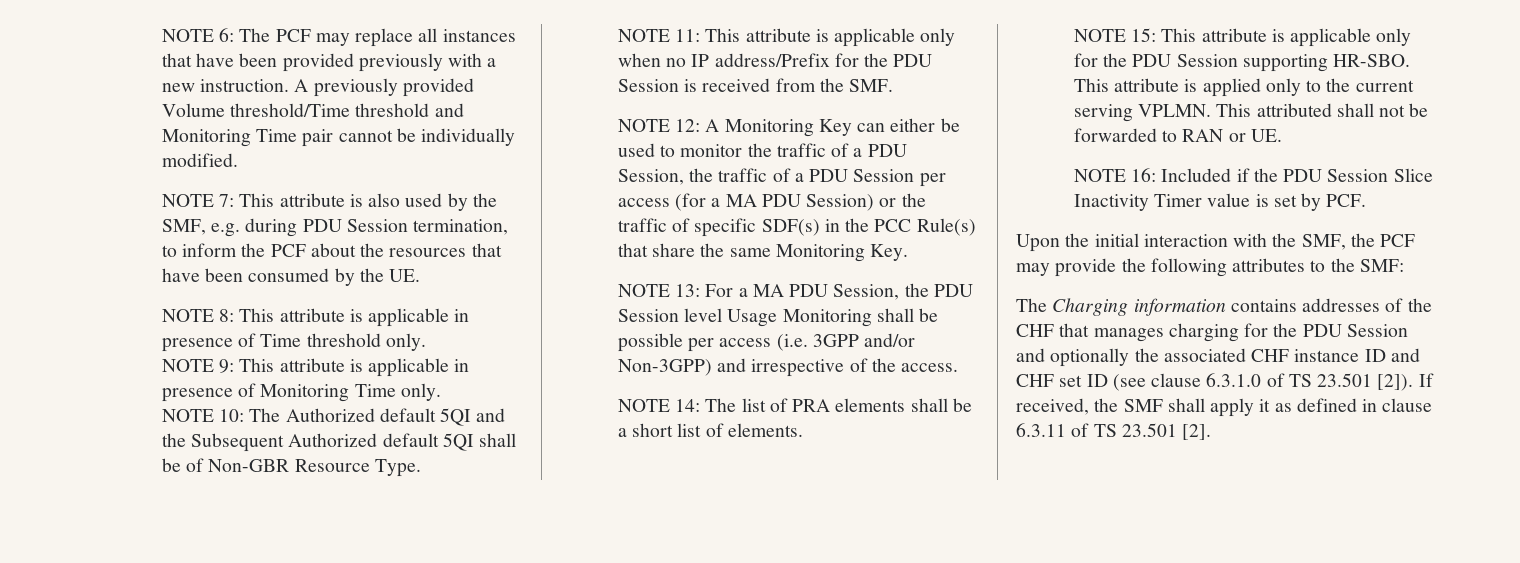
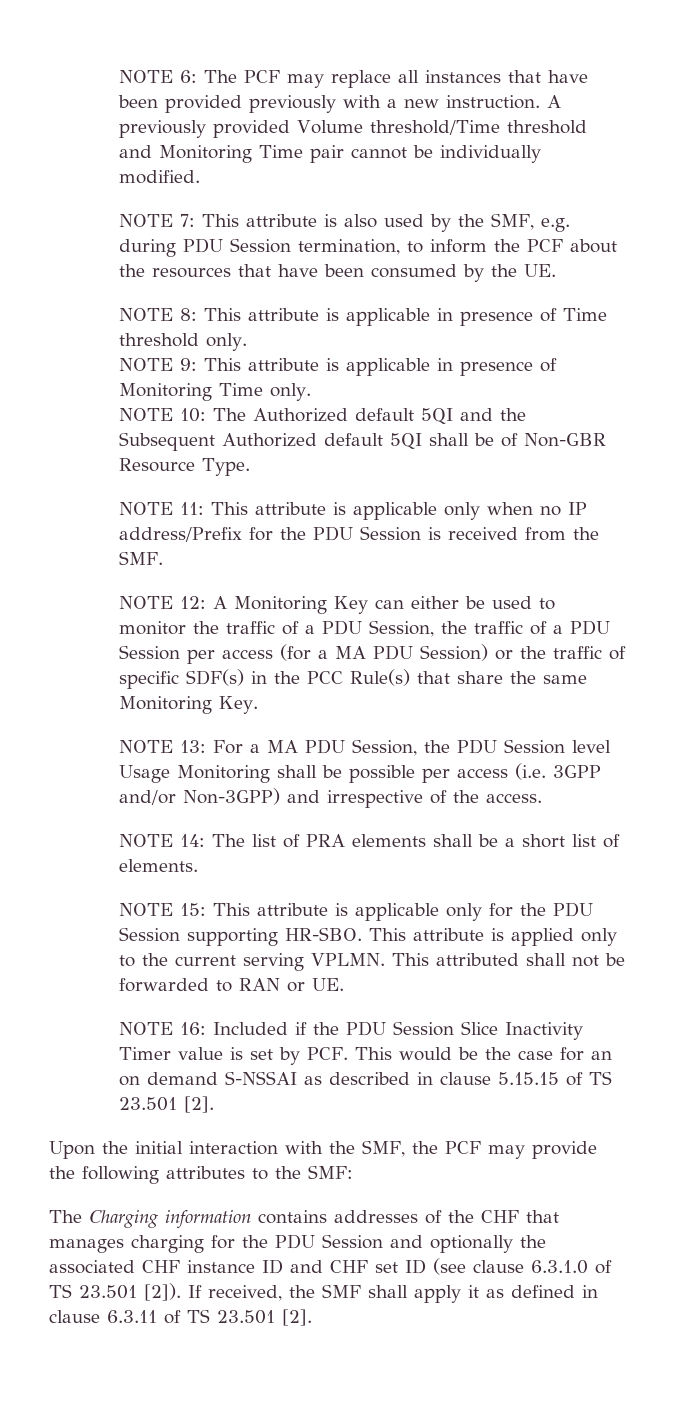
- NOTE 16: Included if the PDU Session Slice Inactivity Timer value is set by PCF.
+ NOTE 16: Included if the PDU Session Slice Inactivity Timer value is set by PCF. This would be the case for an on demand S-NSSAI as described in clause 5.15.15 of TS 23.501 [2].

